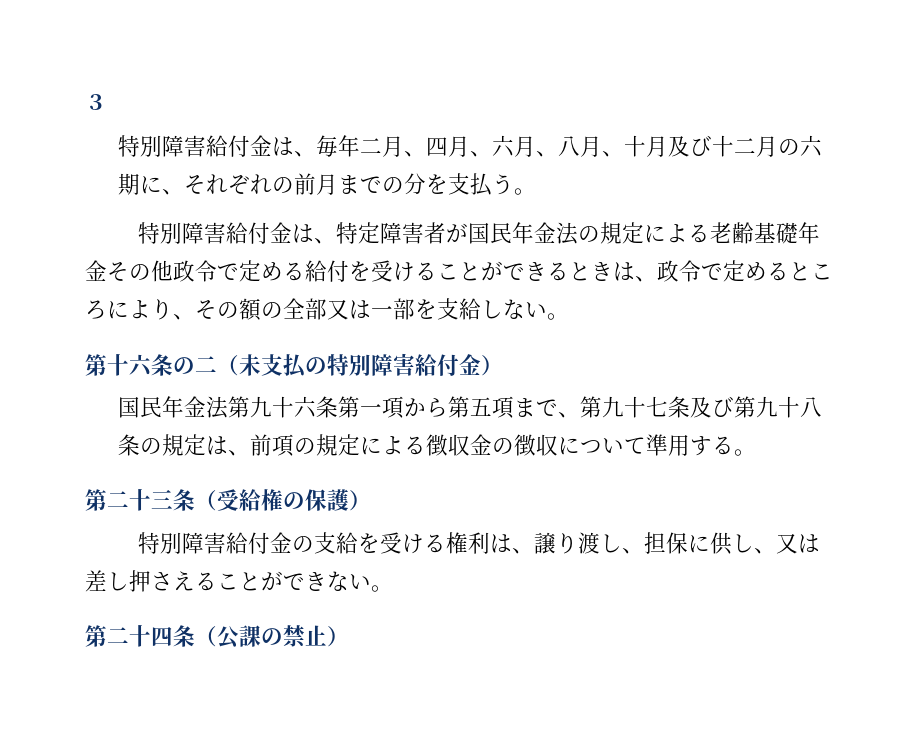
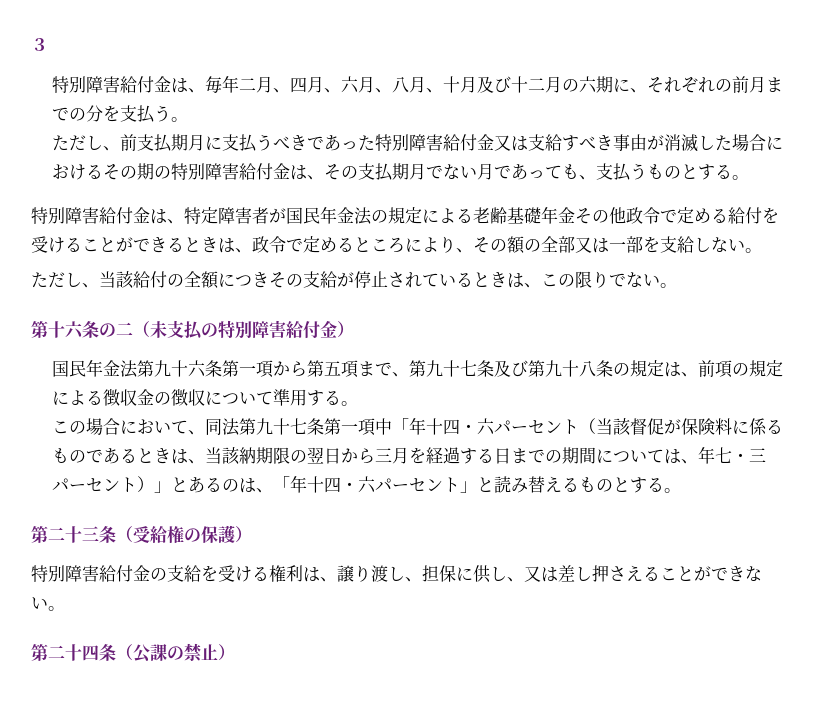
+ ただし、前支払期月に支払うべきであった特別障害給付金又は支給すべき事由が消滅した場合におけるその期の特別障害給付金は、その支払期月でない月であっても、支払うものとする。
+ ただし、当該給付の全額につきその支給が停止されているときは、この限りでない。
+ この場合において、同法第九十七条第一項中「年十四・六パーセント（当該督促が保険料に係るものであるときは、当該納期限の翌日から三月を経過する日までの期間については、年七・三パーセント）」とあるのは、「年十四・六パーセント」と読み替えるものとする。

